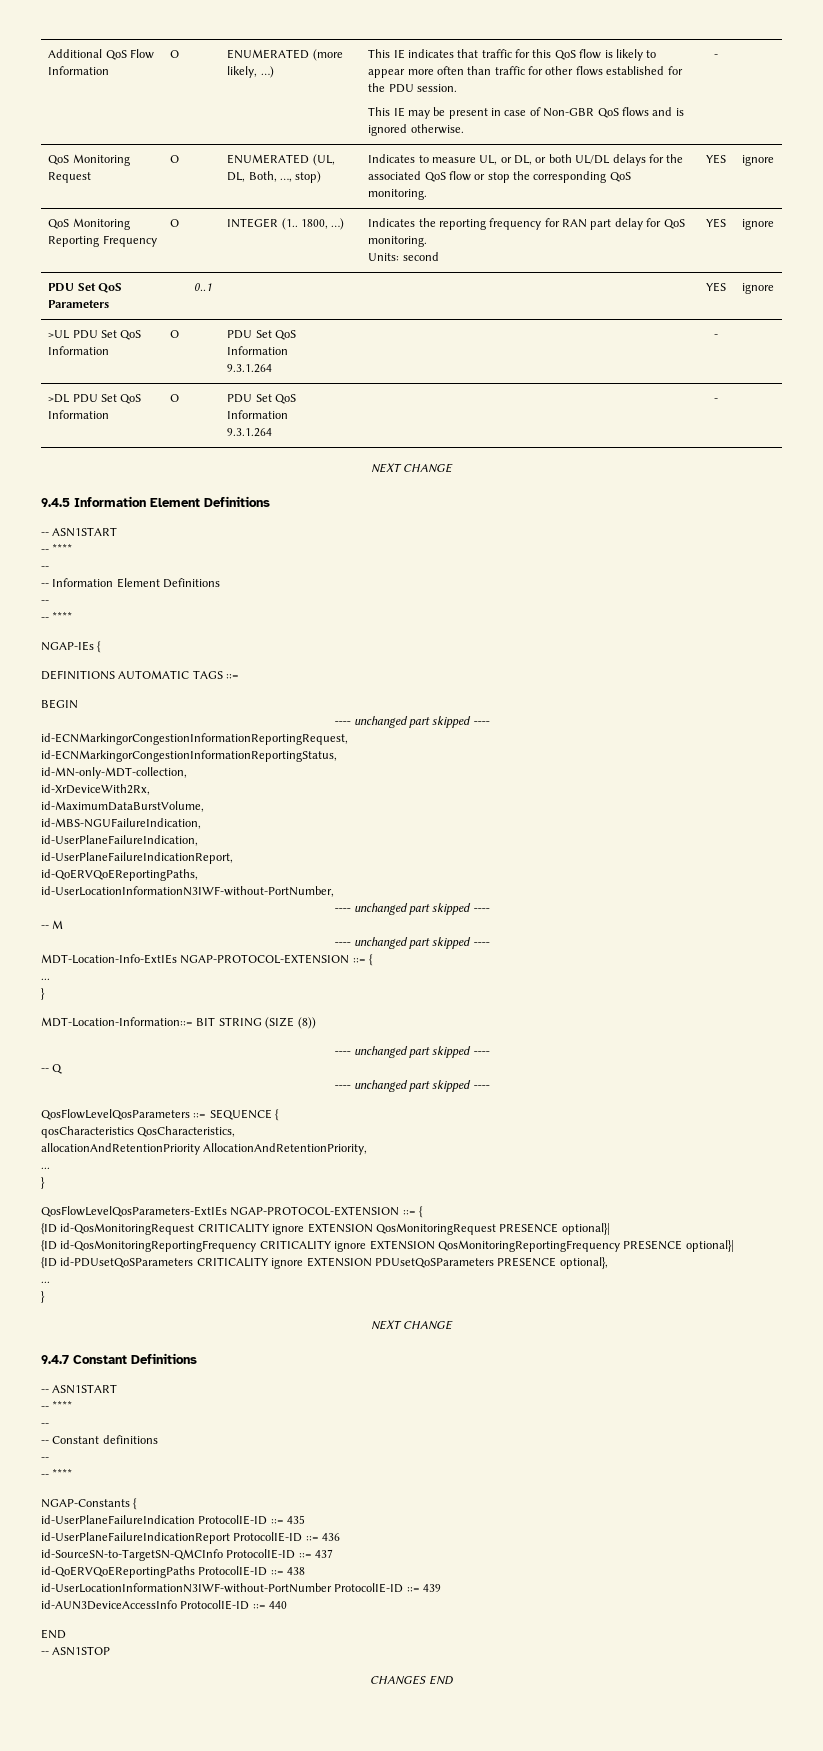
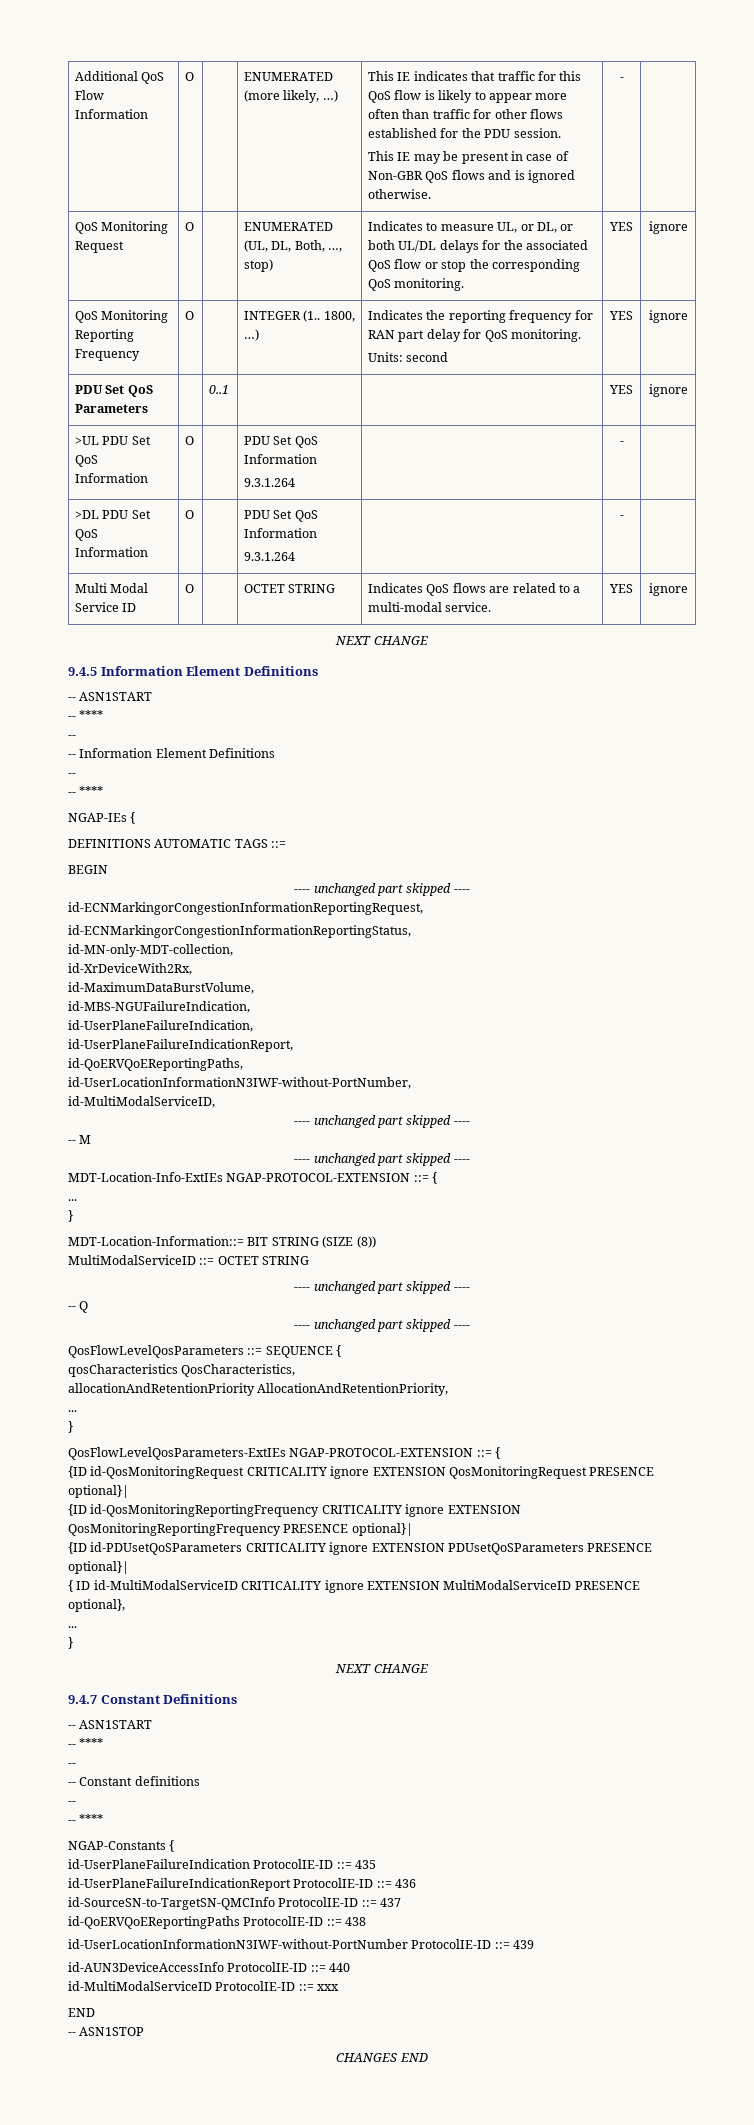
+ Multi Modal Service ID | O | | OCTET STRING | Indicates QoS flows are related to a multi-modal service. | YES | ignore
+ id-MultiModalServiceID,
+ MultiModalServiceID ::= OCTET STRING
- {ID id-PDUsetQoSParameters CRITICALITY ignore EXTENSION PDUsetQoSParameters PRESENCE optional},
+ {ID id-PDUsetQoSParameters CRITICALITY ignore EXTENSION PDUsetQoSParameters PRESENCE optional}|
+ { ID id-MultiModalServiceID CRITICALITY ignore EXTENSION MultiModalServiceID PRESENCE optional},
+ id-MultiModalServiceID ProtocolIE-ID ::= xxx

